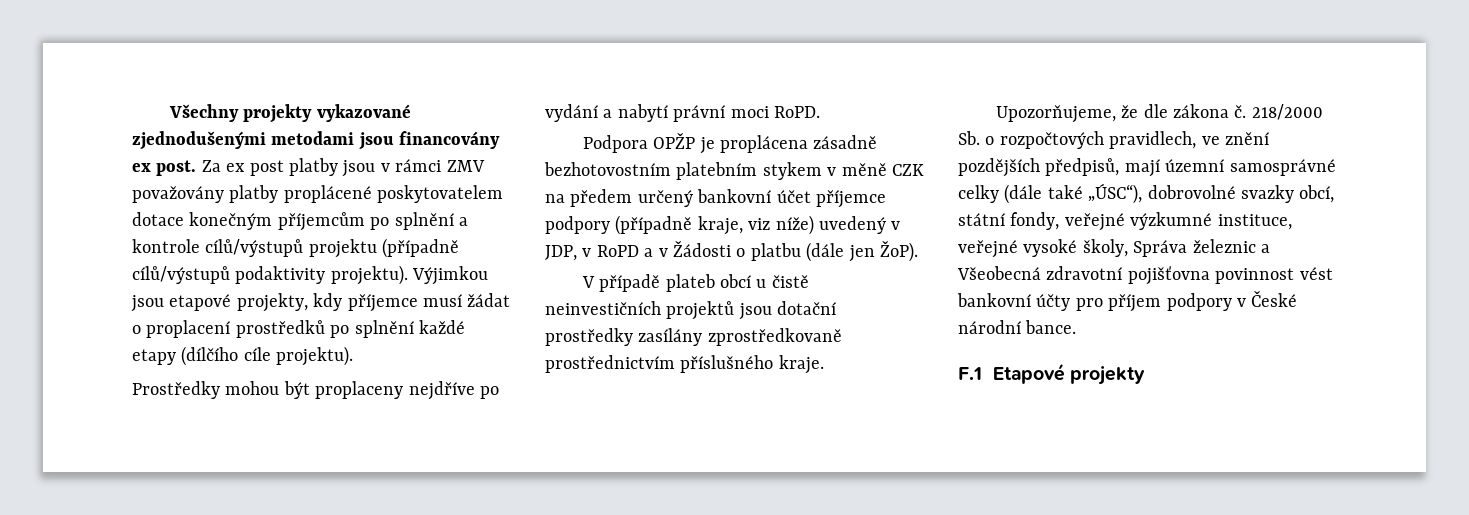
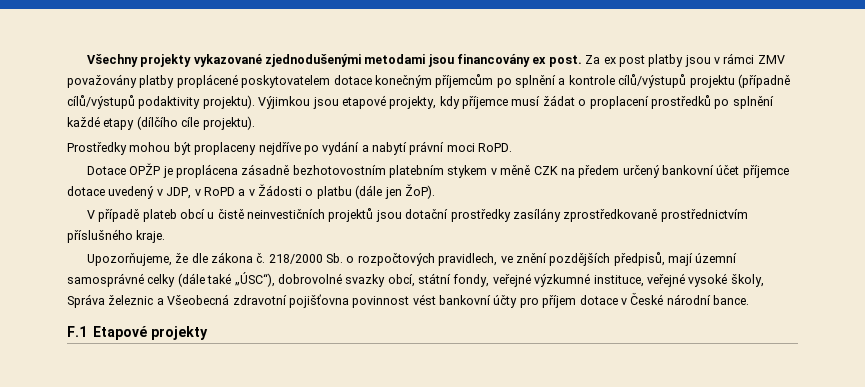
- Podpora OPŽP je proplácena zásadně bezhotovostním platebním stykem v měně CZK na předem určený bankovní účet příjemce podpory (případně kraje, viz níže) uvedený v JDP, v RoPD a v Žádosti o platbu (dále jen ŽoP).
+ Dotace OPŽP je proplácena zásadně bezhotovostním platebním stykem v měně CZK na předem určený bankovní účet příjemce dotace uvedený v JDP, v RoPD a v Žádosti o platbu (dále jen ŽoP).
- 218/2000 Sb. o rozpočtových pravidlech, ve znění pozdějších předpisů, mají územní samosprávné celky (dále také „ÚSC“), dobrovolné svazky obcí, státní fondy, veřejné výzkumné instituce, veřejné vysoké školy, Správa železnic a Všeobecná zdravotní pojišťovna povinnost vést bankovní účty pro příjem podpory v České národní bance.
+ 218/2000 Sb. o rozpočtových pravidlech, ve znění pozdějších předpisů, mají územní samosprávné celky (dále také „ÚSC“), dobrovolné svazky obcí, státní fondy, veřejné výzkumné instituce, veřejné vysoké školy, Správa železnic a Všeobecná zdravotní pojišťovna povinnost vést bankovní účty pro příjem dotace v České národní bance.

